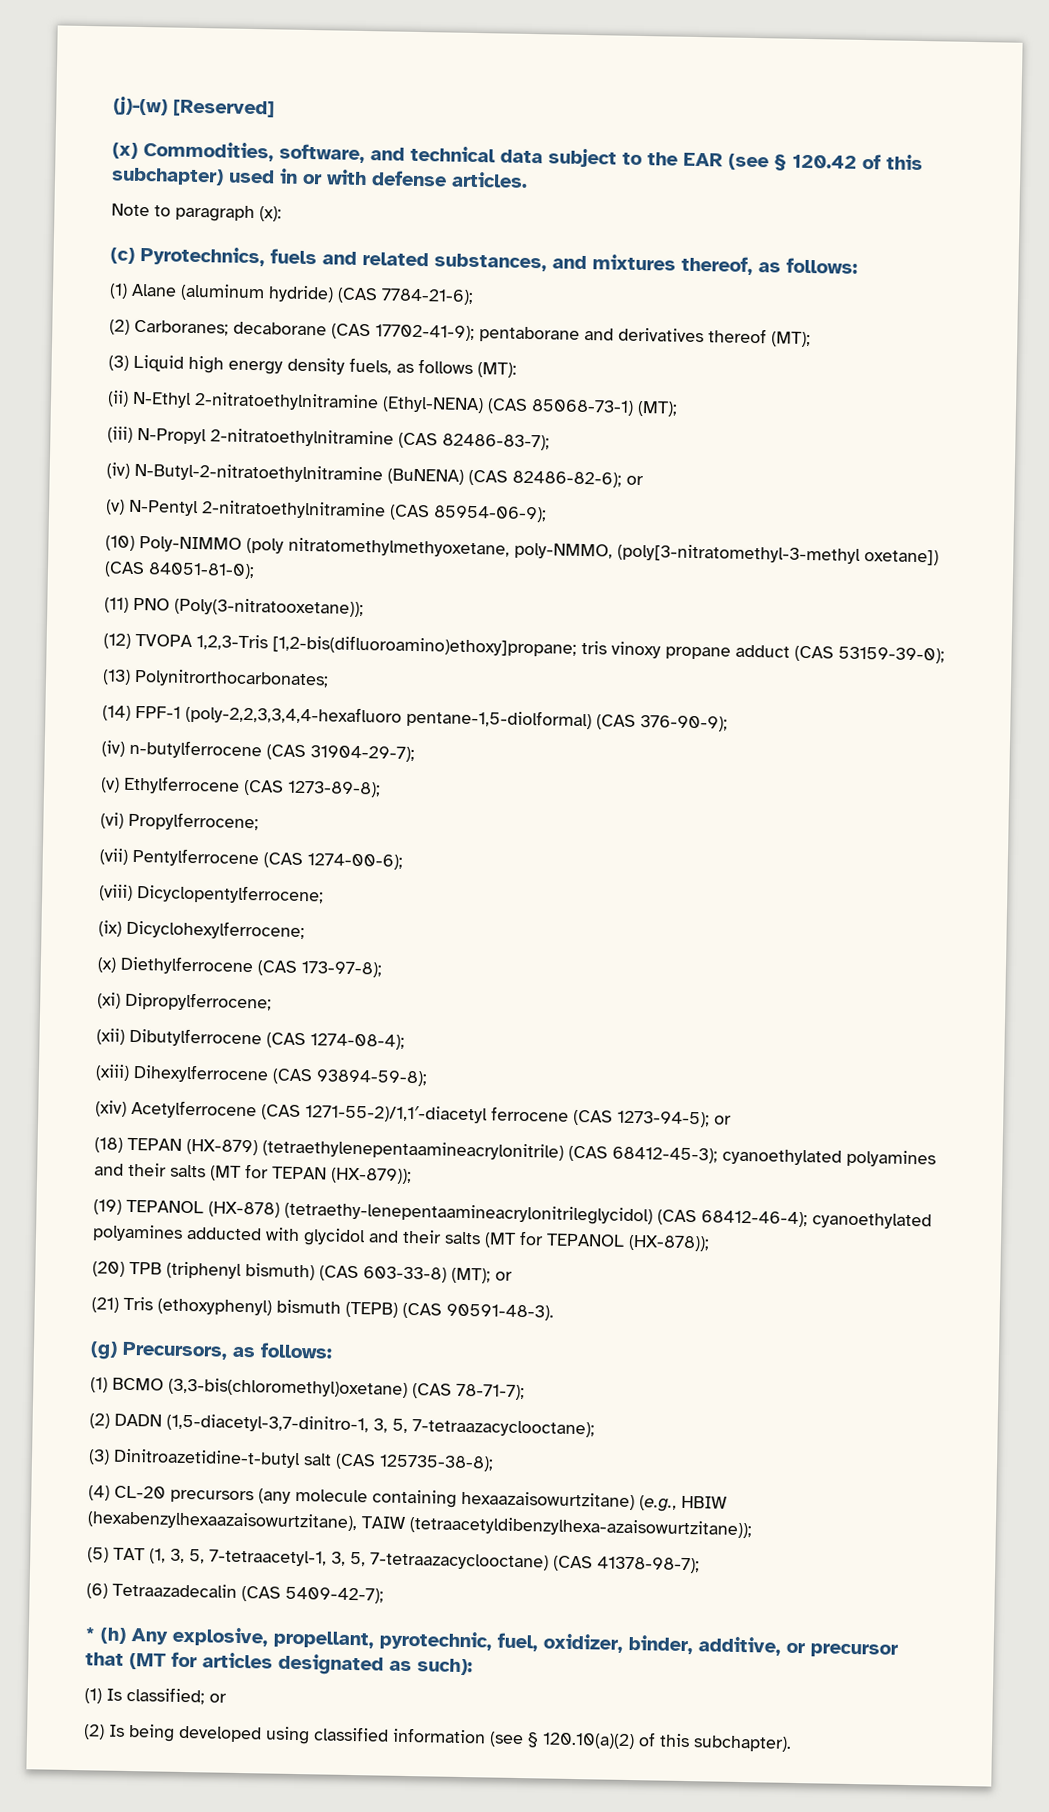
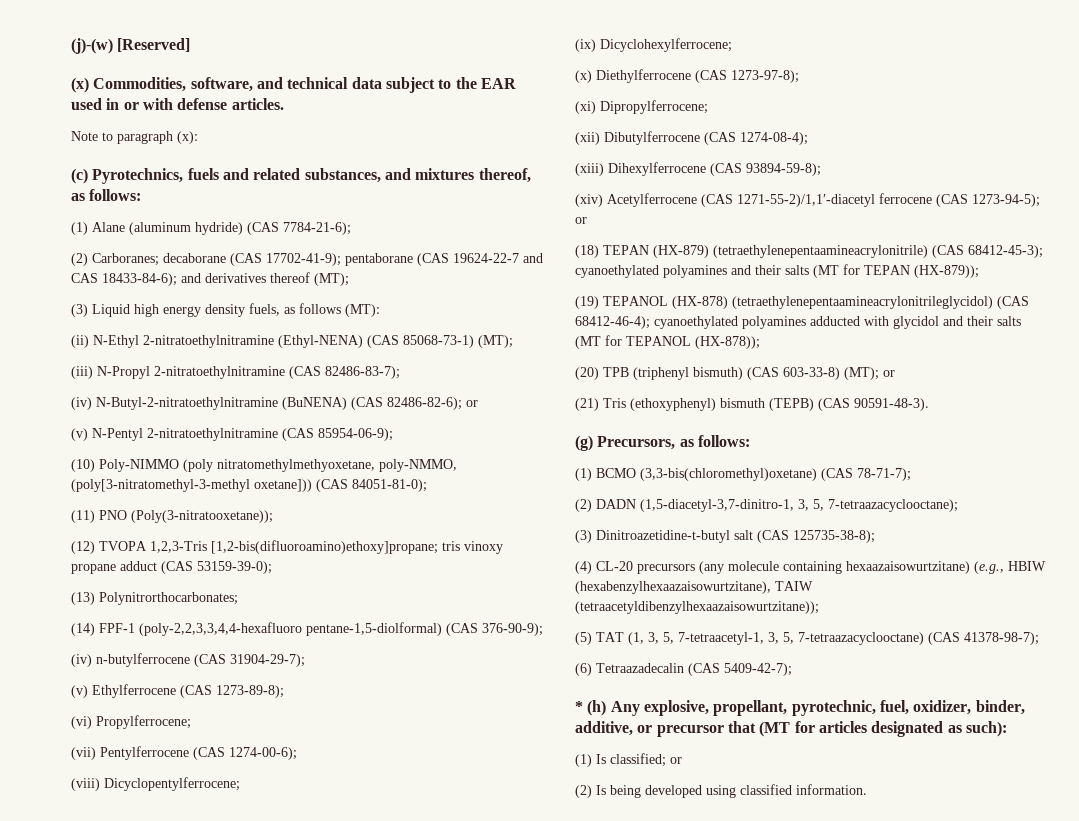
- (x) Commodities, software, and technical data subject to the EAR (see § 120.42 of this subchapter) used in or with defense articles.
+ (x) Commodities, software, and technical data subject to the EAR used in or with defense articles.
- (2) Carboranes; decaborane (CAS 17702-41-9); pentaborane and derivatives thereof (MT);
+ (2) Carboranes; decaborane (CAS 17702-41-9); pentaborane (CAS 19624-22-7 and CAS 18433-84-6); and derivatives thereof (MT);
- (10) Poly-NIMMO (poly nitratomethylmethyoxetane, poly-NMMO, (poly[3-nitratomethyl-3-methyl oxetane]) (CAS 84051-81-0);
+ (10) Poly-NIMMO (poly nitratomethylmethyoxetane, poly-NMMO, (poly[3-nitratomethyl-3-methyl oxetane])) (CAS 84051-81-0);
- (x) Diethylferrocene (CAS 173-97-8);
+ (x) Diethylferrocene (CAS 1273-97-8);
- (19) TEPANOL (HX-878) (tetraethy-lenepentaamineacrylonitrileglycidol) (CAS 68412-46-4); cyanoethylated polyamines adducted with glycidol and their salts (MT for TEPANOL (HX-878));
+ (19) TEPANOL (HX-878) (tetraethylenepentaamineacrylonitrileglycidol) (CAS 68412-46-4); cyanoethylated polyamines adducted with glycidol and their salts (MT for TEPANOL (HX-878));
- (4) CL-20 precursors (any molecule containing hexaazaisowurtzitane) (e.g., HBIW (hexabenzylhexaazaisowurtzitane), TAIW (tetraacetyldibenzylhexa-azaisowurtzitane));
+ (4) CL-20 precursors (any molecule containing hexaazaisowurtzitane) (e.g., HBIW (hexabenzylhexaazaisowurtzitane), TAIW (tetraacetyldibenzylhexaazaisowurtzitane));
- (2) Is being developed using classified information (see § 120.10(a)(2) of this subchapter).
+ (2) Is being developed using classified information.

